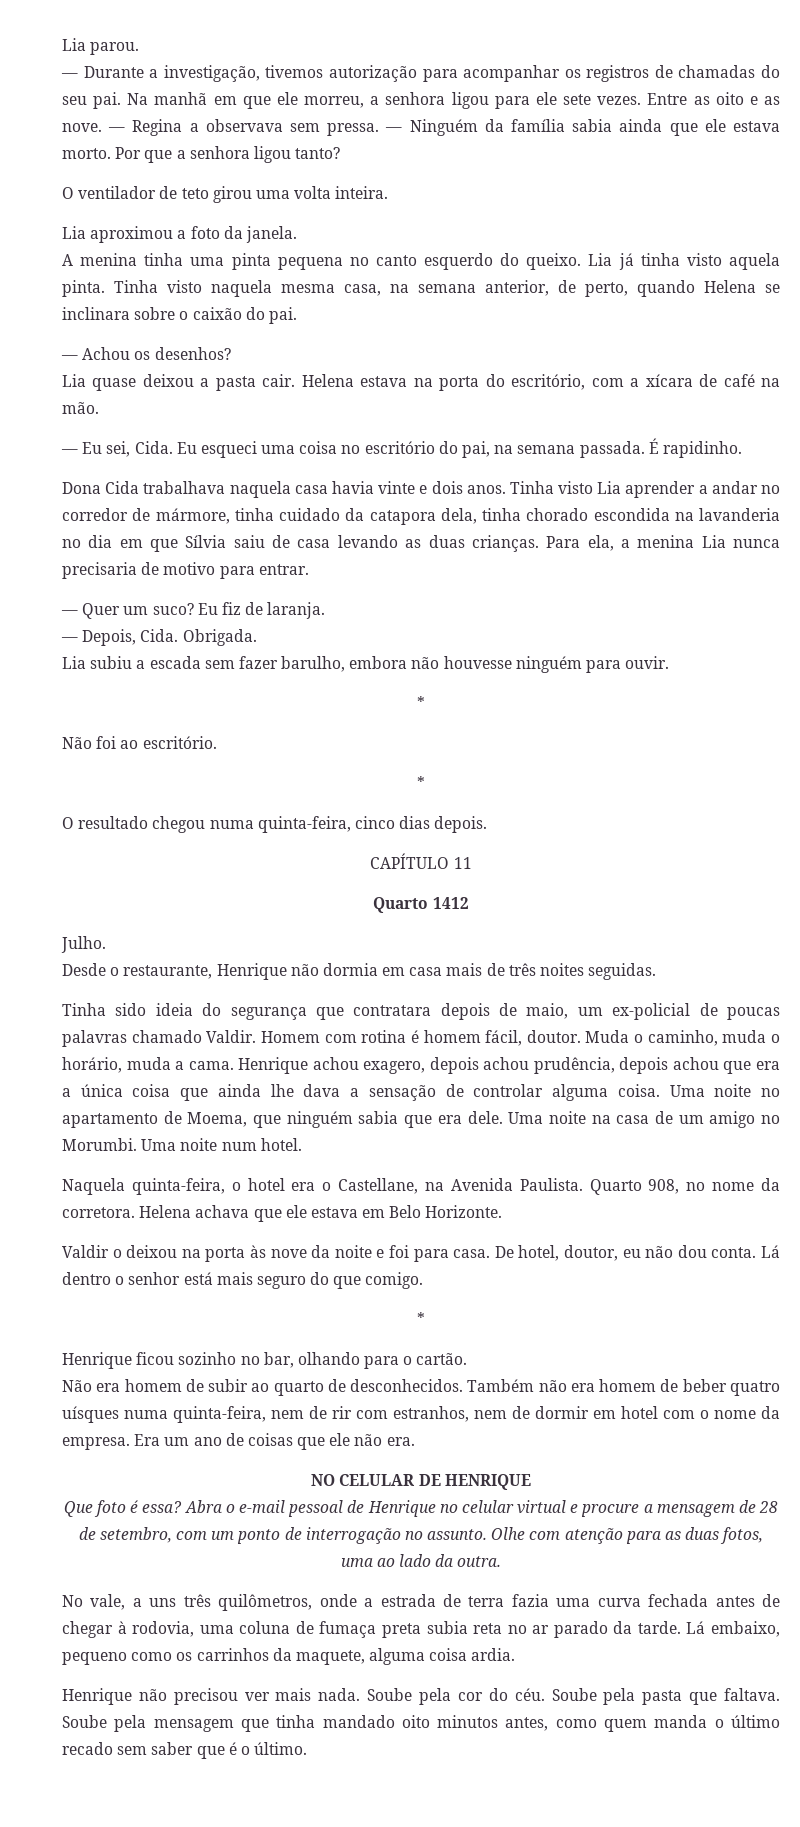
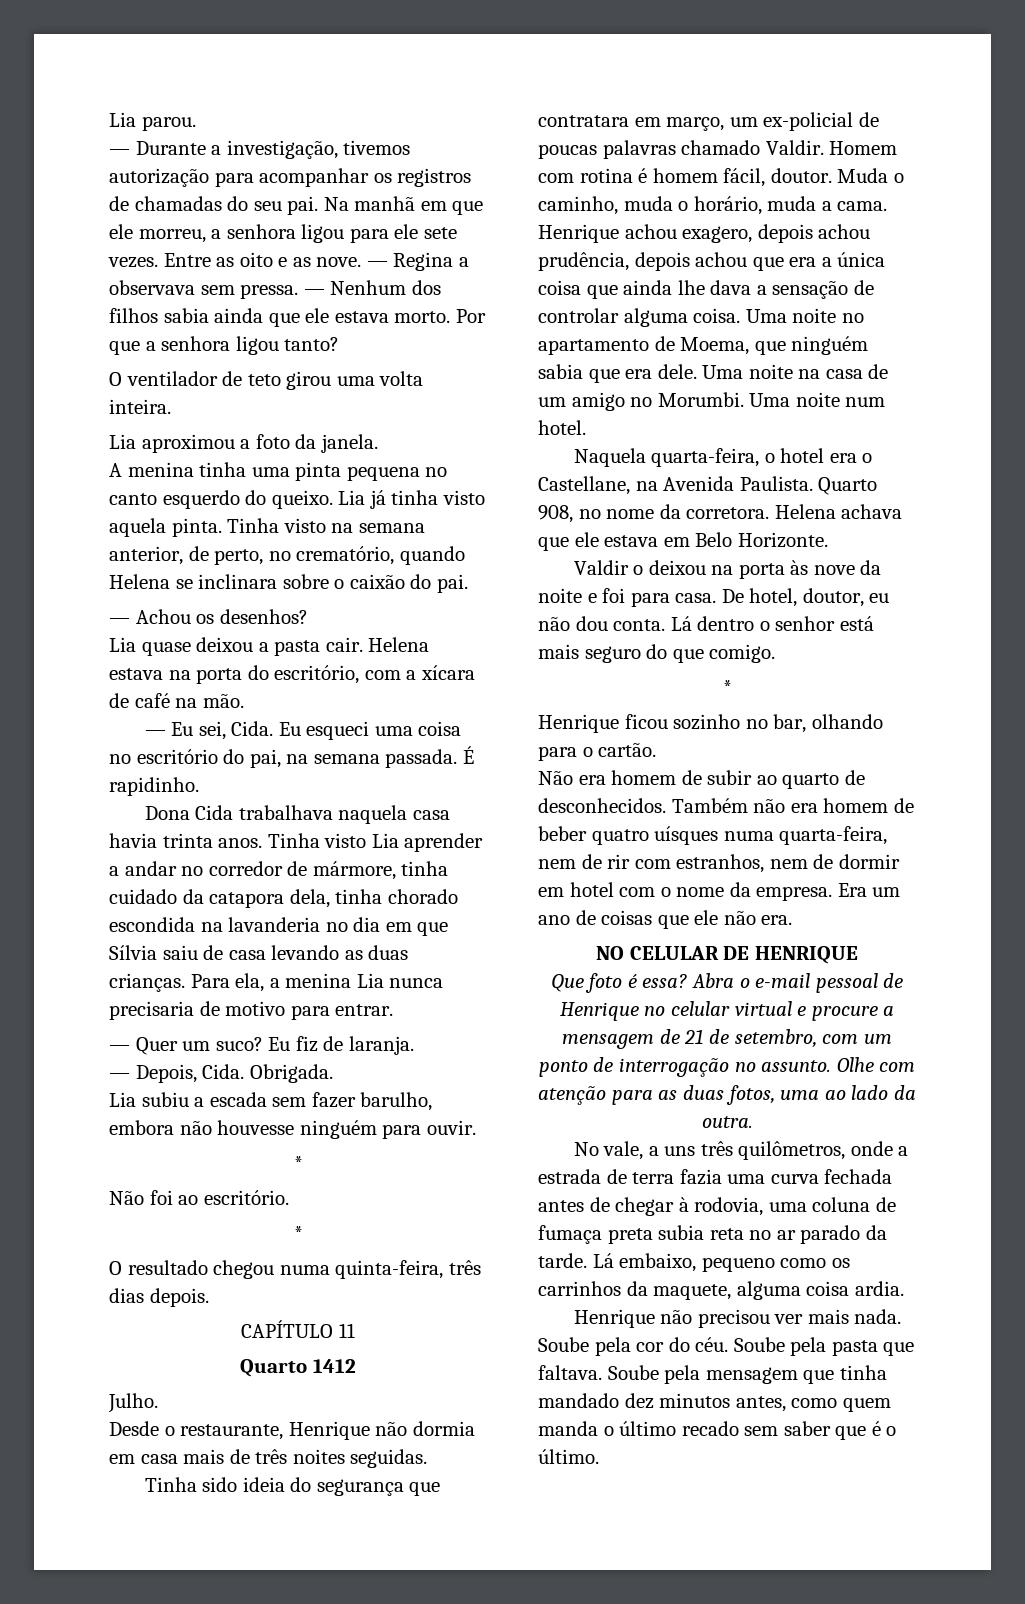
- — Ninguém da família sabia ainda que ele estava morto.
+ — Nenhum dos filhos sabia ainda que ele estava morto.
- Tinha visto naquela mesma casa, na semana anterior, de perto, quando Helena se inclinara sobre o caixão do pai.
+ Tinha visto na semana anterior, de perto, no crematório, quando Helena se inclinara sobre o caixão do pai.
- Dona Cida trabalhava naquela casa havia vinte e dois anos.
+ Dona Cida trabalhava naquela casa havia trinta anos.
- O resultado chegou numa quinta-feira, cinco dias depois.
+ O resultado chegou numa quinta-feira, três dias depois.
- Tinha sido ideia do segurança que contratara depois de maio, um ex-policial de poucas palavras chamado Valdir.
+ Tinha sido ideia do segurança que contratara em março, um ex-policial de poucas palavras chamado Valdir.
- Naquela quinta-feira, o hotel era o Castellane, na Avenida Paulista.
+ Naquela quarta-feira, o hotel era o Castellane, na Avenida Paulista.
- Também não era homem de beber quatro uísques numa quinta-feira, nem de rir com estranhos, nem de dormir em hotel com o nome da empresa.
+ Também não era homem de beber quatro uísques numa quarta-feira, nem de rir com estranhos, nem de dormir em hotel com o nome da empresa.
- Abra o e-mail pessoal de Henrique no celular virtual e procure a mensagem de 28 de setembro, com um ponto de interrogação no assunto.
+ Abra o e-mail pessoal de Henrique no celular virtual e procure a mensagem de 21 de setembro, com um ponto de interrogação no assunto.
- Soube pela mensagem que tinha mandado oito minutos antes, como quem manda o último recado sem saber que é o último.
+ Soube pela mensagem que tinha mandado dez minutos antes, como quem manda o último recado sem saber que é o último.

